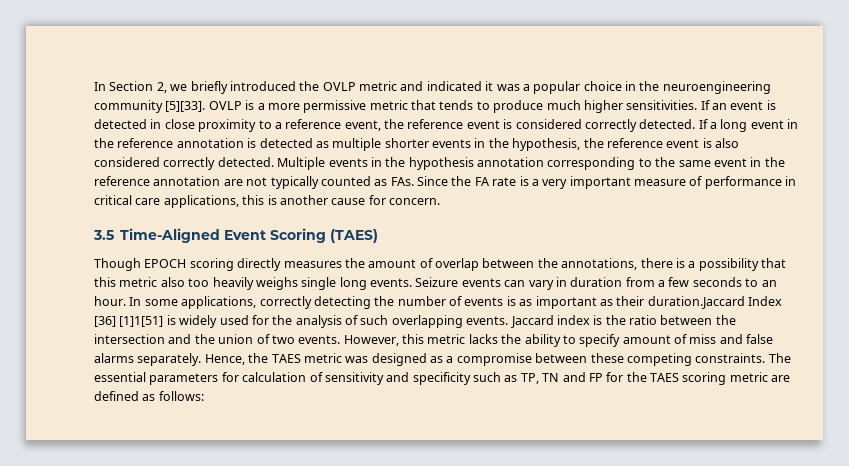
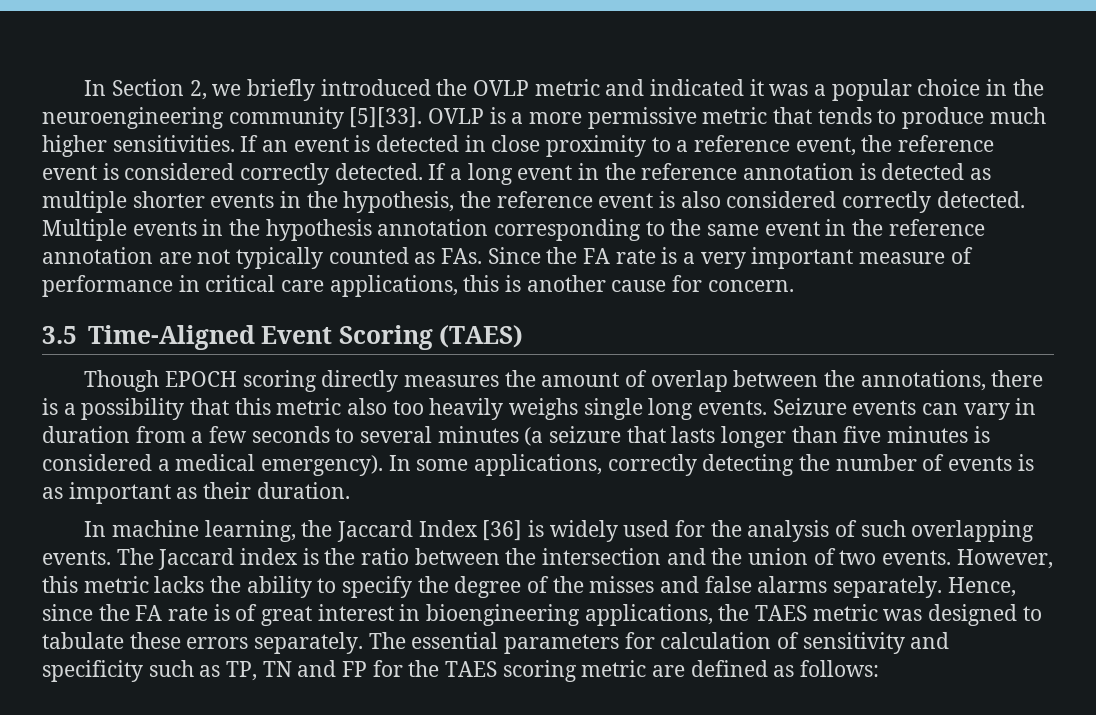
- Seizure events can vary in duration from a few seconds to an hour.
+ Seizure events can vary in duration from a few seconds to several minutes (a seizure that lasts longer than five minutes is considered a medical emergency).
- In some applications, correctly detecting the number of events is as important as their duration.Jaccard Index [36] [1]1[51] is widely used for the analysis of such overlapping events.
+ In some applications, correctly detecting the number of events is as important as their duration.
+ In machine learning, the Jaccard Index [36] is widely used for the analysis of such overlapping events.
- Jaccard index is the ratio between the intersection and the union of two events.
+ The Jaccard index is the ratio between the intersection and the union of two events.
- However, this metric lacks the ability to specify amount of miss and false alarms separately.
+ However, this metric lacks the ability to specify the degree of the misses and false alarms separately.
- Hence, the TAES metric was designed as a compromise between these competing constraints.
+ Hence, since the FA rate is of great interest in bioengineering applications, the TAES metric was designed to tabulate these errors separately.

